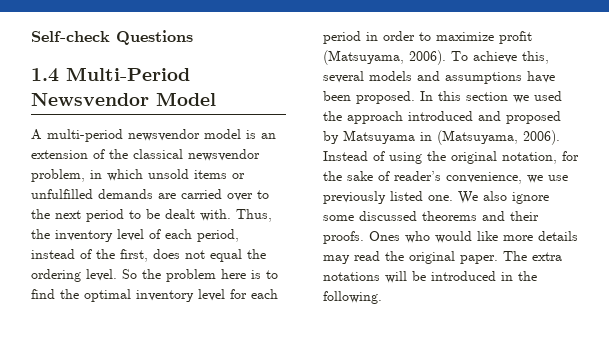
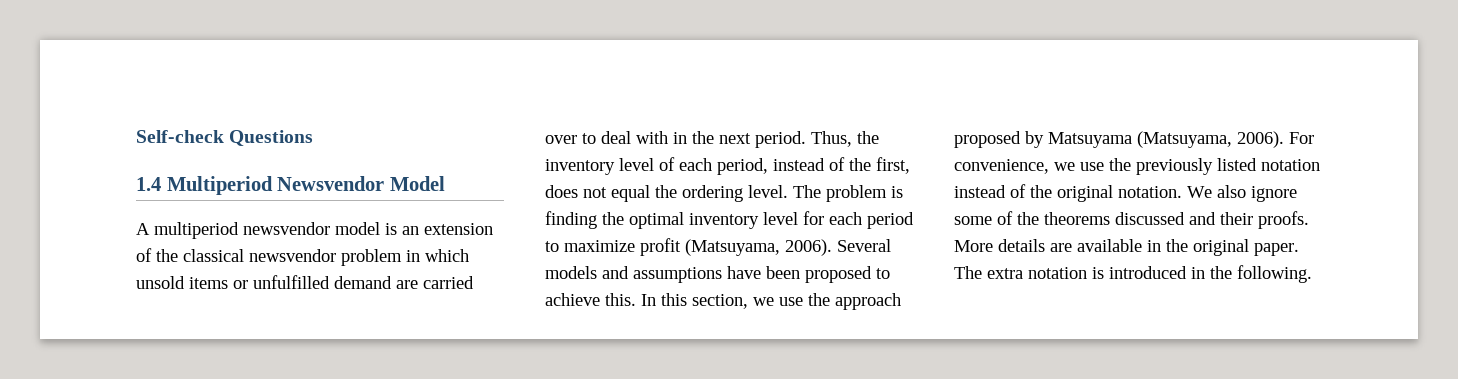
- 1.4 Multi-Period Newsvendor Model
+ 1.4 Multiperiod Newsvendor Model
- A multi-period newsvendor model is an extension of the classical newsvendor problem, in which unsold items or unfulfilled demands are carried over to the next period to be dealt with.
+ A multiperiod newsvendor model is an extension of the classical newsvendor problem in which unsold items or unfulfilled demand are carried over to deal with in the next period.
- So the problem here is to find the optimal inventory level for each period in order to maximize profit (Matsuyama, 2006).
+ The problem is finding the optimal inventory level for each period to maximize profit (Matsuyama, 2006).
- To achieve this, several models and assumptions have been proposed. In this section we used the approach introduced and proposed by Matsuyama in (Matsuyama, 2006). Instead of using the original notation, for the sake of reader’s convenience, we use previously listed one. We also ignore some discussed theorems and their proofs. Ones who would like more details may read the original paper.
+ Several models and assumptions have been proposed to achieve this. In this section, we use the approach proposed by Matsuyama (Matsuyama, 2006). For convenience, we use the previously listed notation instead of the original notation. We also ignore some of the theorems discussed and their proofs. More details are available in the original paper.
- The extra notations will be introduced in the following.
+ The extra notation is introduced in the following.

